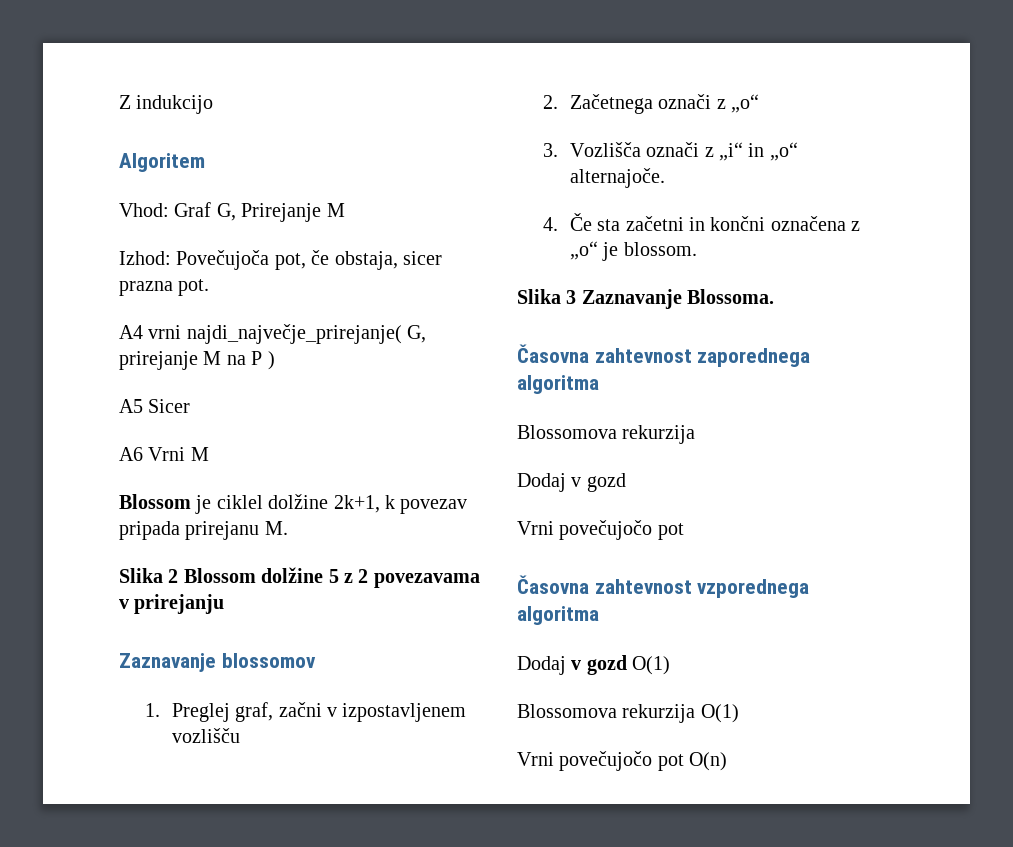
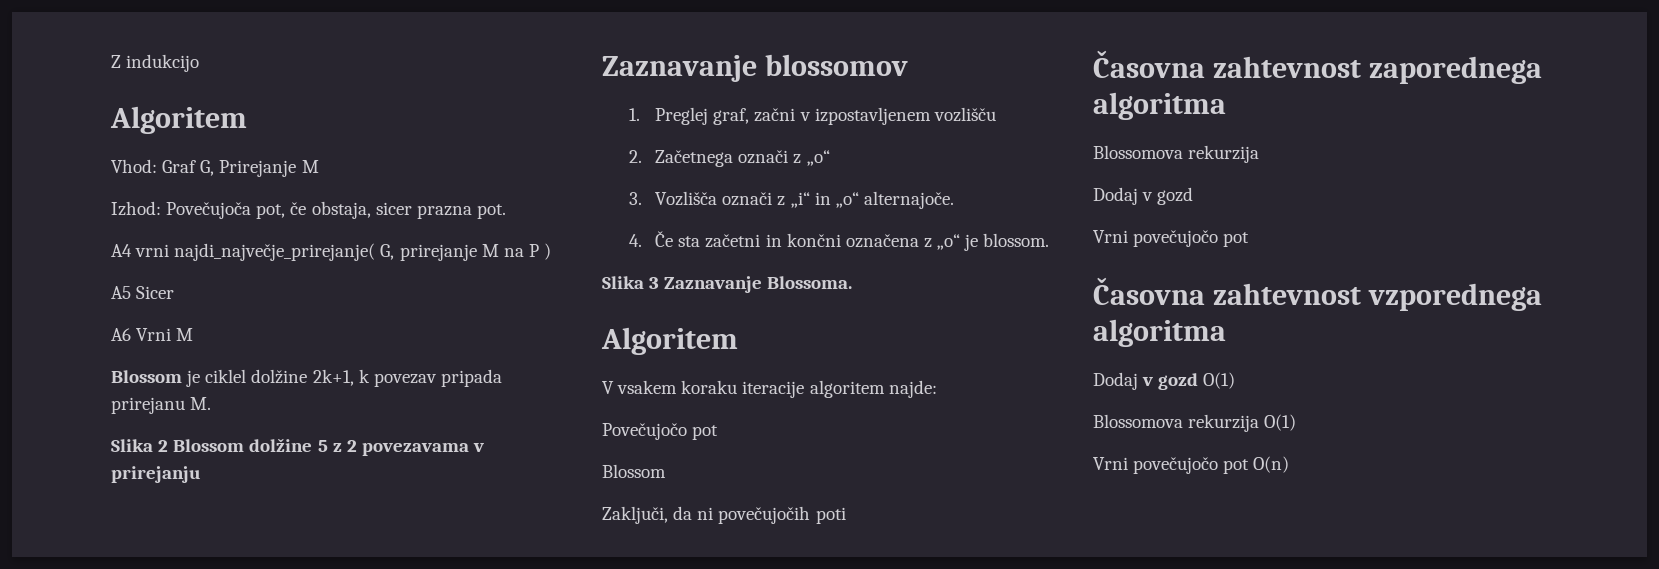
  Slika 3 Zaznavanje Blossoma.
+ Algoritem
+ V vsakem koraku iteracije algoritem najde:
+ Povečujočo pot
+ Blossom
+ Zaključi, da ni povečujočih poti

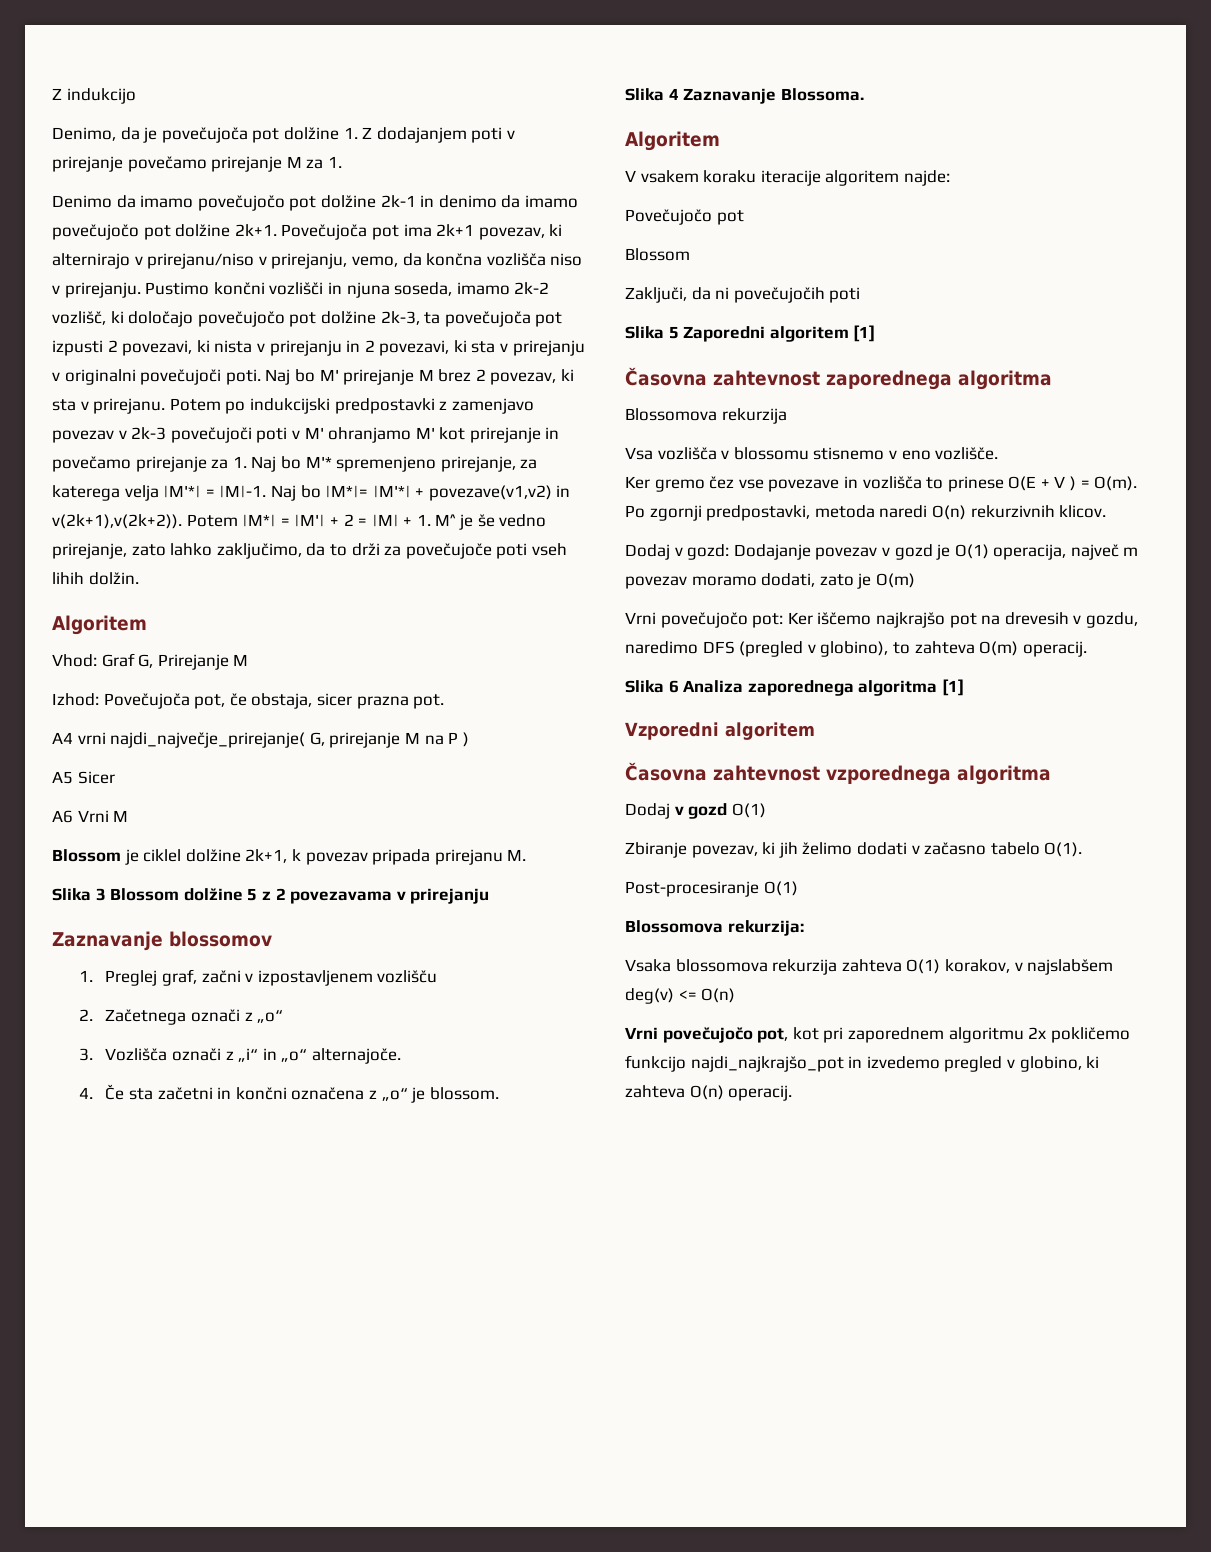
+ Denimo, da je povečujoča pot dolžine 1. Z dodajanjem poti v prirejanje povečamo prirejanje M za 1.
+ Denimo da imamo povečujočo pot dolžine 2k-1 in denimo da imamo povečujočo pot dolžine 2k+1. Povečujoča pot ima 2k+1 povezav, ki alternirajo v prirejanu/niso v prirejanju, vemo, da končna vozlišča niso v prirejanju. Pustimo končni vozlišči in njuna soseda, imamo 2k-2 vozlišč, ki določajo povečujočo pot dolžine 2k-3, ta povečujoča pot izpusti 2 povezavi, ki nista v prirejanju in 2 povezavi, ki sta v prirejanju v originalni povečujoči poti. Naj bo M' prirejanje M brez 2 povezav, ki sta v prirejanu. Potem po indukcijski predpostavki z zamenjavo povezav v 2k-3 povečujoči poti v M' ohranjamo M' kot prirejanje in povečamo prirejanje za 1. Naj bo M'* spremenjeno prirejanje, za katerega velja |M'*| = |M|-1. Naj bo |M*|= |M'*| + povezave(v1,v2) in v(2k+1),v(2k+2)). Potem |M*| = |M'| + 2 = |M| + 1. M^ je še vedno prirejanje, zato lahko zaključimo, da to drži za povečujoče poti vseh lihih dolžin.
- Slika 2 Blossom dolžine 5 z 2 povezavama v prirejanju
+ Slika 3 Blossom dolžine 5 z 2 povezavama v prirejanju
- Slika 3 Zaznavanje Blossoma.
+ Slika 4 Zaznavanje Blossoma.
+ Slika 5 Zaporedni algoritem [1]
  Časovna zahtevnost zaporednega algoritma
  Blossomova rekurzija
- Dodaj v gozd
- Vrni povečujočo pot
+ Vsa vozlišča v blossomu stisnemo v eno vozlišče.
+ Ker gremo čez vse povezave in vozlišča to prinese O(E + V ) = O(m). Po zgornji predpostavki, metoda naredi O(n) rekurzivnih klicov.
+ Dodaj v gozd: Dodajanje povezav v gozd je O(1) operacija, največ m povezav moramo dodati, zato je O(m)
+ Vrni povečujočo pot: Ker iščemo najkrajšo pot na drevesih v gozdu, naredimo DFS (pregled v globino), to zahteva O(m) operacij.
+ Slika 6 Analiza zaporednega algoritma [1]
+ Vzporedni algoritem
- Blossomova rekurzija O(1)
- Vrni povečujočo pot O(n)
+ Zbiranje povezav, ki jih želimo dodati v začasno tabelo O(1).
+ Post-procesiranje O(1)
+ Blossomova rekurzija:
+ Vsaka blossomova rekurzija zahteva O(1) korakov, v najslabšem deg(v) <= O(n)
+ Vrni povečujočo pot, kot pri zaporednem algoritmu 2x pokličemo funkcijo najdi_najkrajšo_pot in izvedemo pregled v globino, ki zahteva O(n) operacij.

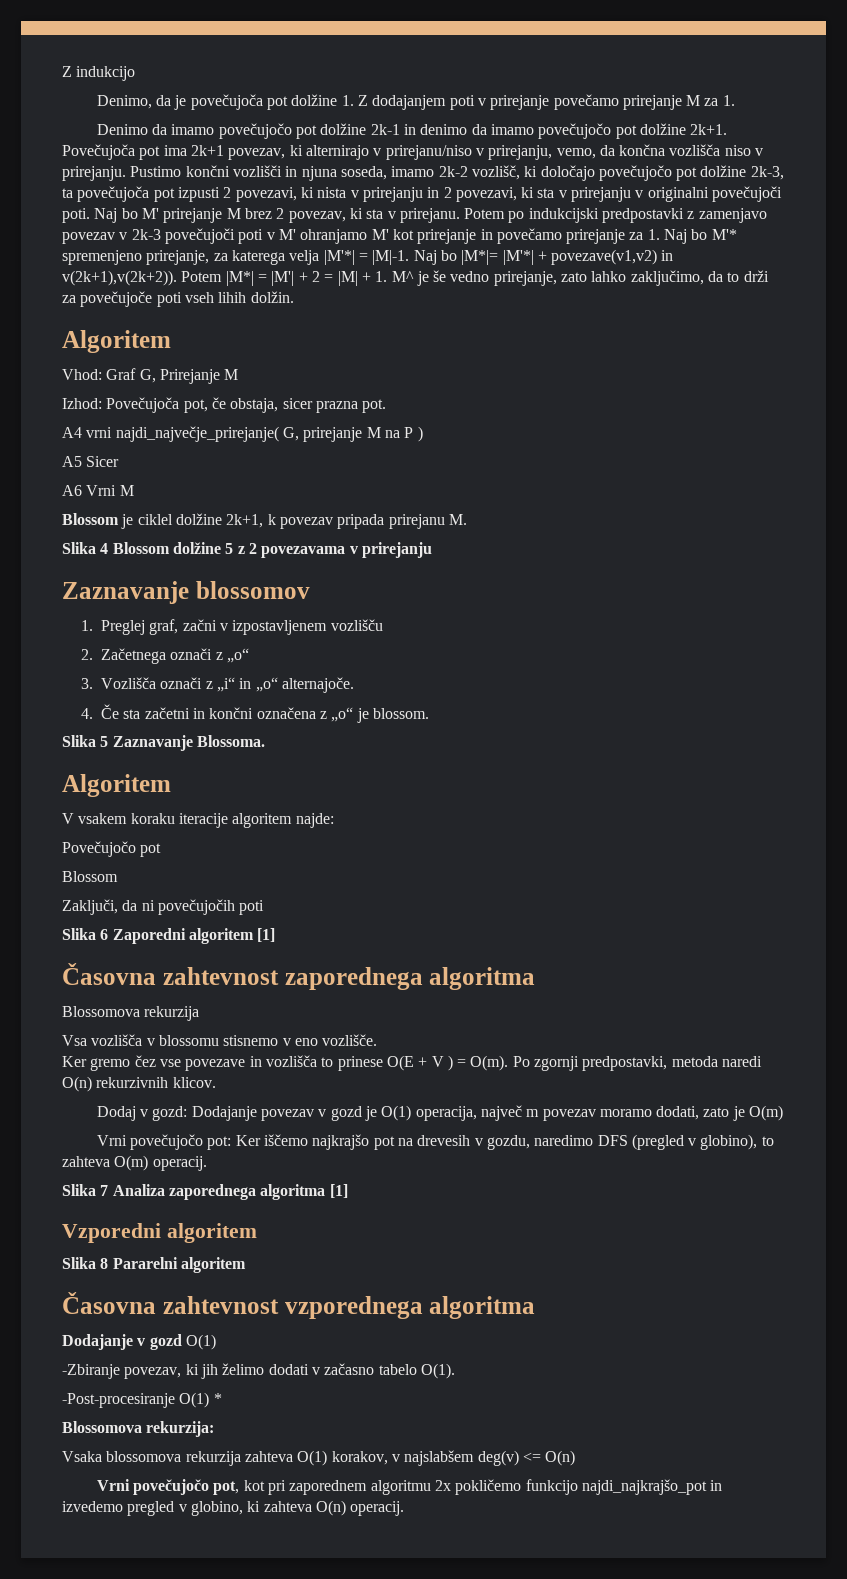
- Slika 3 Blossom dolžine 5 z 2 povezavama v prirejanju
+ Slika 4 Blossom dolžine 5 z 2 povezavama v prirejanju
- Slika 4 Zaznavanje Blossoma.
+ Slika 5 Zaznavanje Blossoma.
- Slika 5 Zaporedni algoritem [1]
+ Slika 6 Zaporedni algoritem [1]
- Slika 6 Analiza zaporednega algoritma [1]
+ Slika 7 Analiza zaporednega algoritma [1]
+ Slika 8 Pararelni algoritem
- Dodaj v gozd O(1)
+ Dodajanje v gozd O(1)
- Zbiranje povezav, ki jih želimo dodati v začasno tabelo O(1).
+ -Zbiranje povezav, ki jih želimo dodati v začasno tabelo O(1).
- Post-procesiranje O(1)
+ -Post-procesiranje O(1) *

